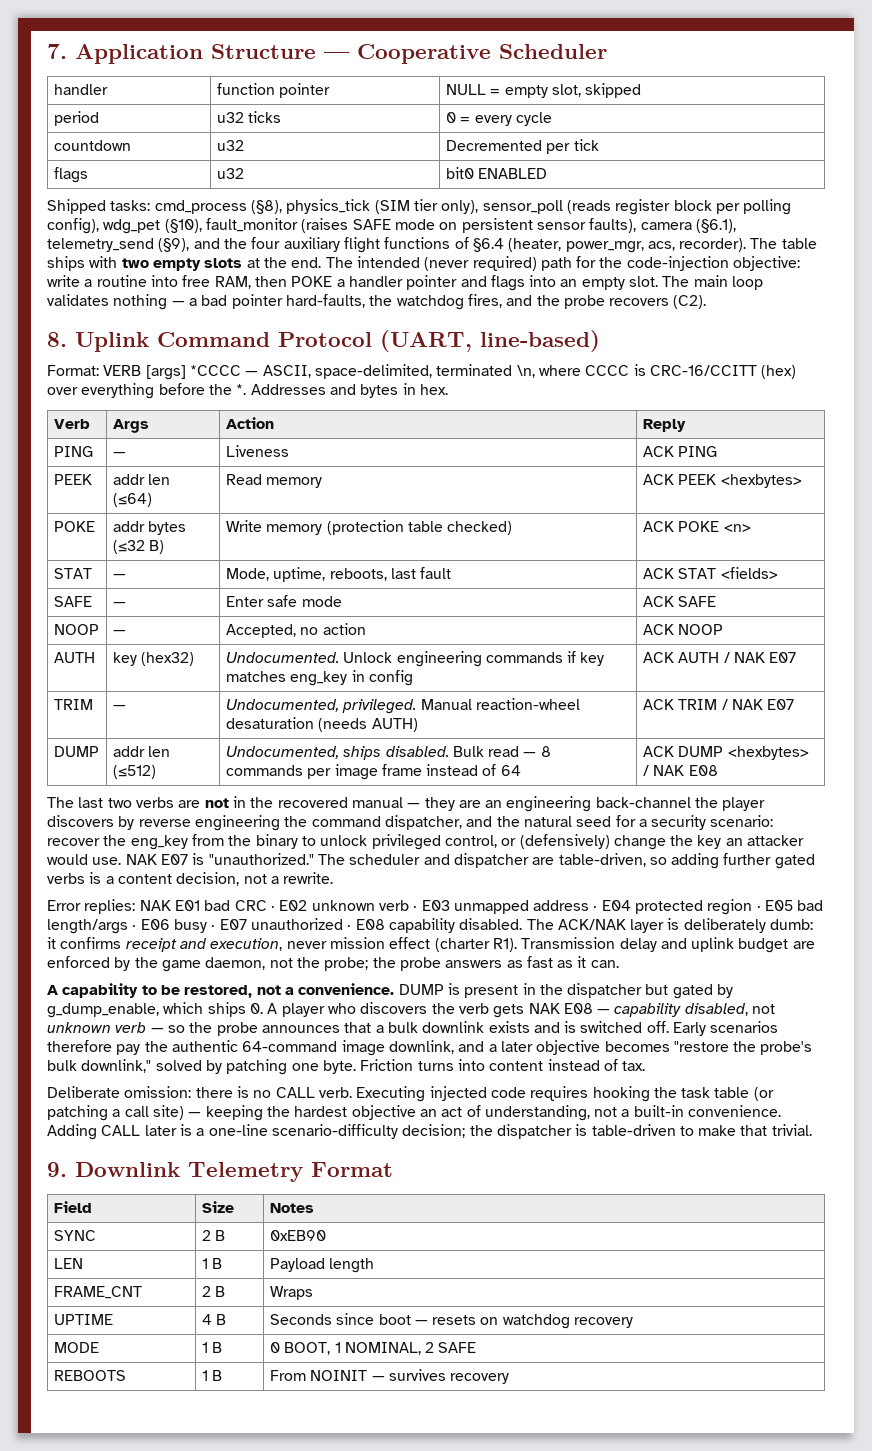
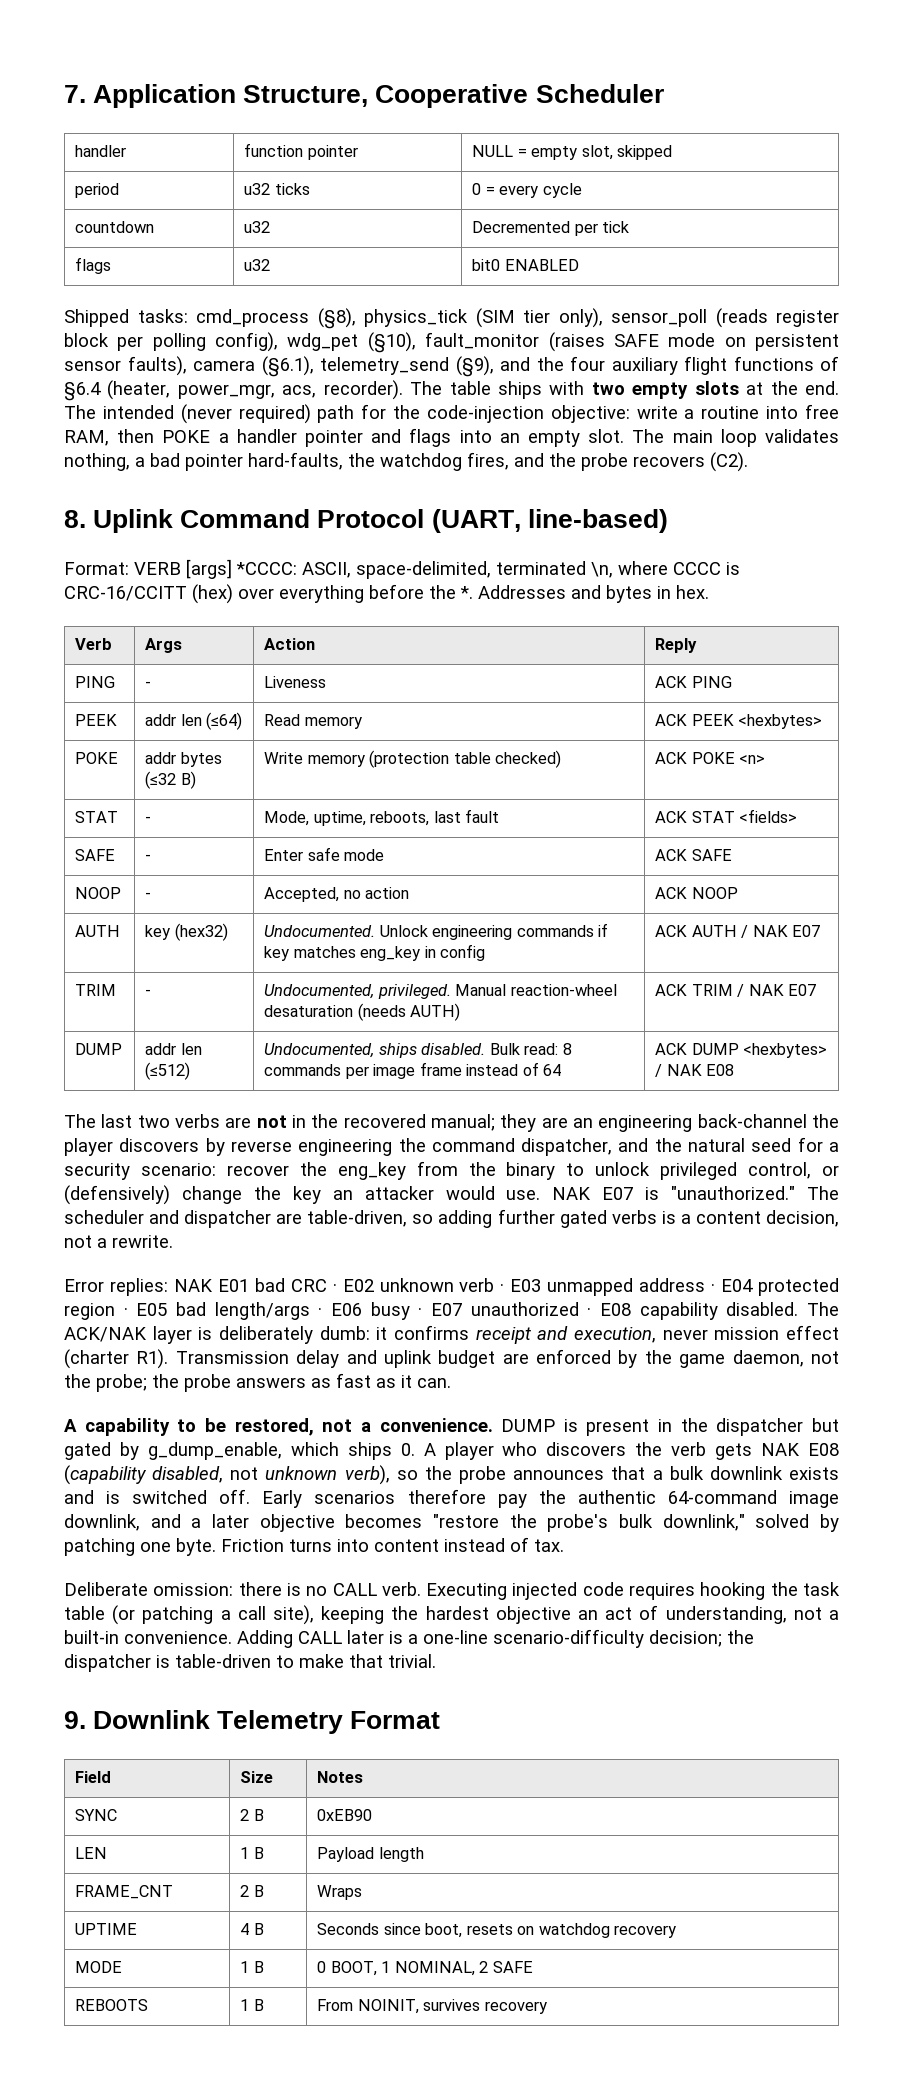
- 7. Application Structure — Cooperative Scheduler
+ 7. Application Structure, Cooperative Scheduler
- The main loop validates nothing — a bad pointer hard-faults, the watchdog fires, and the probe recovers (C2).
+ The main loop validates nothing, a bad pointer hard-faults, the watchdog fires, and the probe recovers (C2).
- Format: VERB [args] *CCCC — ASCII, space-delimited, terminated \n, where CCCC is CRC-16/CCITT (hex) over everything before the *.
+ Format: VERB [args] *CCCC: ASCII, space-delimited, terminated \n, where CCCC is CRC-16/CCITT (hex) over everything before the *.
- PING | — | Liveness | ACK PING
+ PING | - | Liveness | ACK PING
- STAT | — | Mode, uptime, reboots, last fault | ACK STAT <fields>
+ STAT | - | Mode, uptime, reboots, last fault | ACK STAT <fields>
- SAFE | — | Enter safe mode | ACK SAFE
+ SAFE | - | Enter safe mode | ACK SAFE
- NOOP | — | Accepted, no action | ACK NOOP
+ NOOP | - | Accepted, no action | ACK NOOP
- TRIM | — | Undocumented, privileged. Manual reaction-wheel desaturation (needs AUTH) | ACK TRIM / NAK E07
+ TRIM | - | Undocumented, privileged. Manual reaction-wheel desaturation (needs AUTH) | ACK TRIM / NAK E07
- DUMP | addr len (≤512) | Undocumented, ships disabled. Bulk read — 8 commands per image frame instead of 64 | ACK DUMP <hexbytes> / NAK E08
+ DUMP | addr len (≤512) | Undocumented, ships disabled. Bulk read: 8 commands per image frame instead of 64 | ACK DUMP <hexbytes> / NAK E08
- The last two verbs are not in the recovered manual — they are an engineering back-channel the player discovers by reverse engineering the command dispatcher, and the natural seed for a security scenario: recover the eng_key from the binary to unlock privileged control, or (defensively) change the key an attacker would use.
+ The last two verbs are not in the recovered manual; they are an engineering back-channel the player discovers by reverse engineering the command dispatcher, and the natural seed for a security scenario: recover the eng_key from the binary to unlock privileged control, or (defensively) change the key an attacker would use.
- DUMP is present in the dispatcher but gated by g_dump_enable, which ships 0. A player who discovers the verb gets NAK E08 — capability disabled, not unknown verb — so the probe announces that a bulk downlink exists and is switched off.
+ DUMP is present in the dispatcher but gated by g_dump_enable, which ships 0. A player who discovers the verb gets NAK E08 (capability disabled, not unknown verb), so the probe announces that a bulk downlink exists and is switched off.
- Executing injected code requires hooking the task table (or patching a call site) — keeping the hardest objective an act of understanding, not a built-in convenience.
+ Executing injected code requires hooking the task table (or patching a call site), keeping the hardest objective an act of understanding, not a built-in convenience.
- UPTIME | 4 B | Seconds since boot — resets on watchdog recovery
+ UPTIME | 4 B | Seconds since boot, resets on watchdog recovery
- REBOOTS | 1 B | From NOINIT — survives recovery
+ REBOOTS | 1 B | From NOINIT, survives recovery

